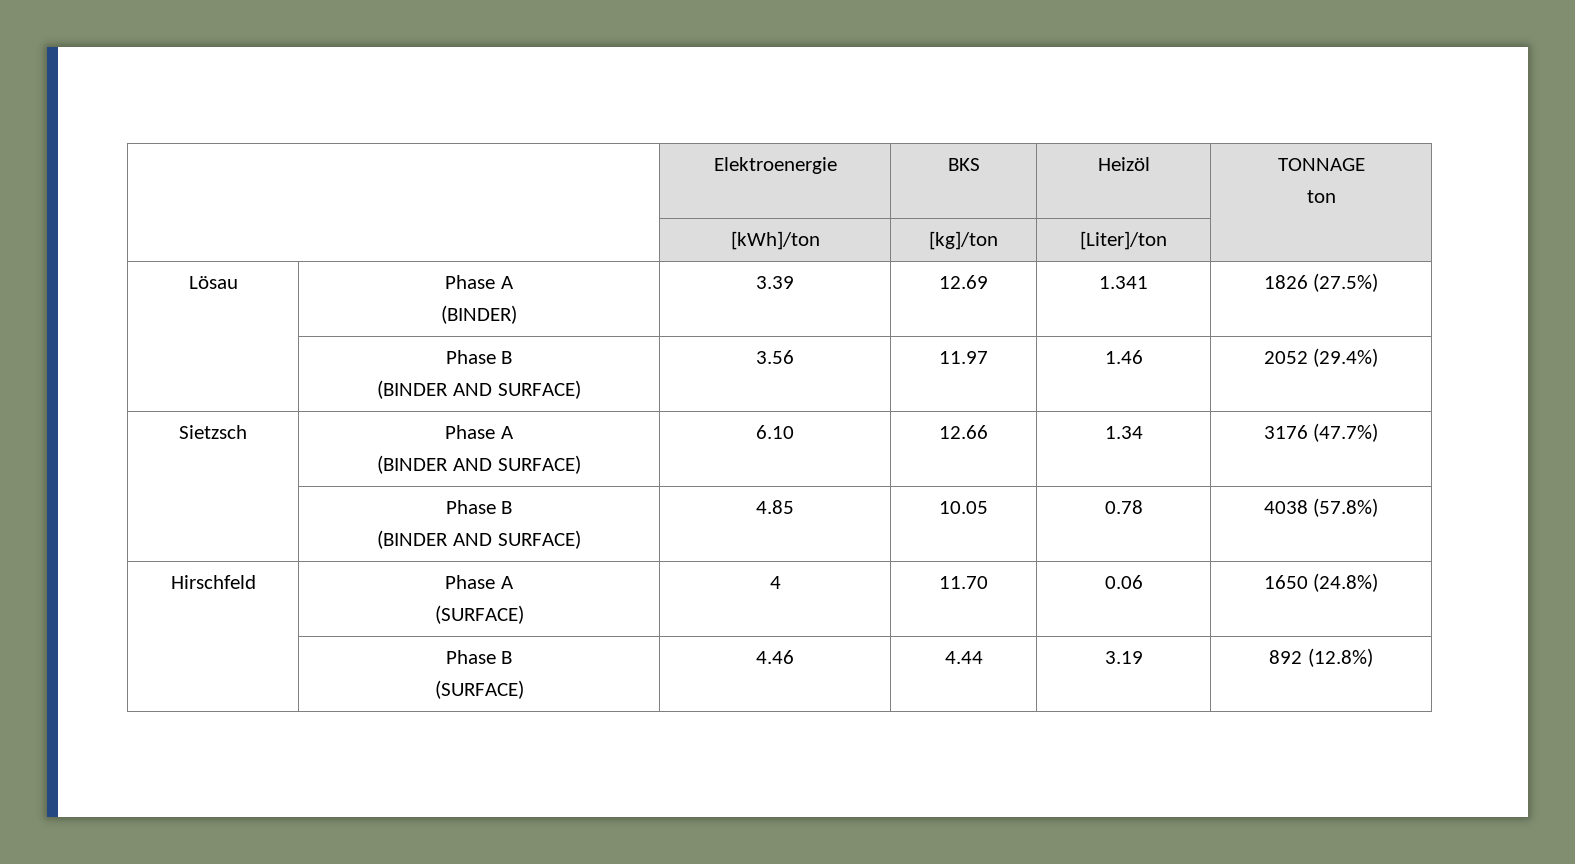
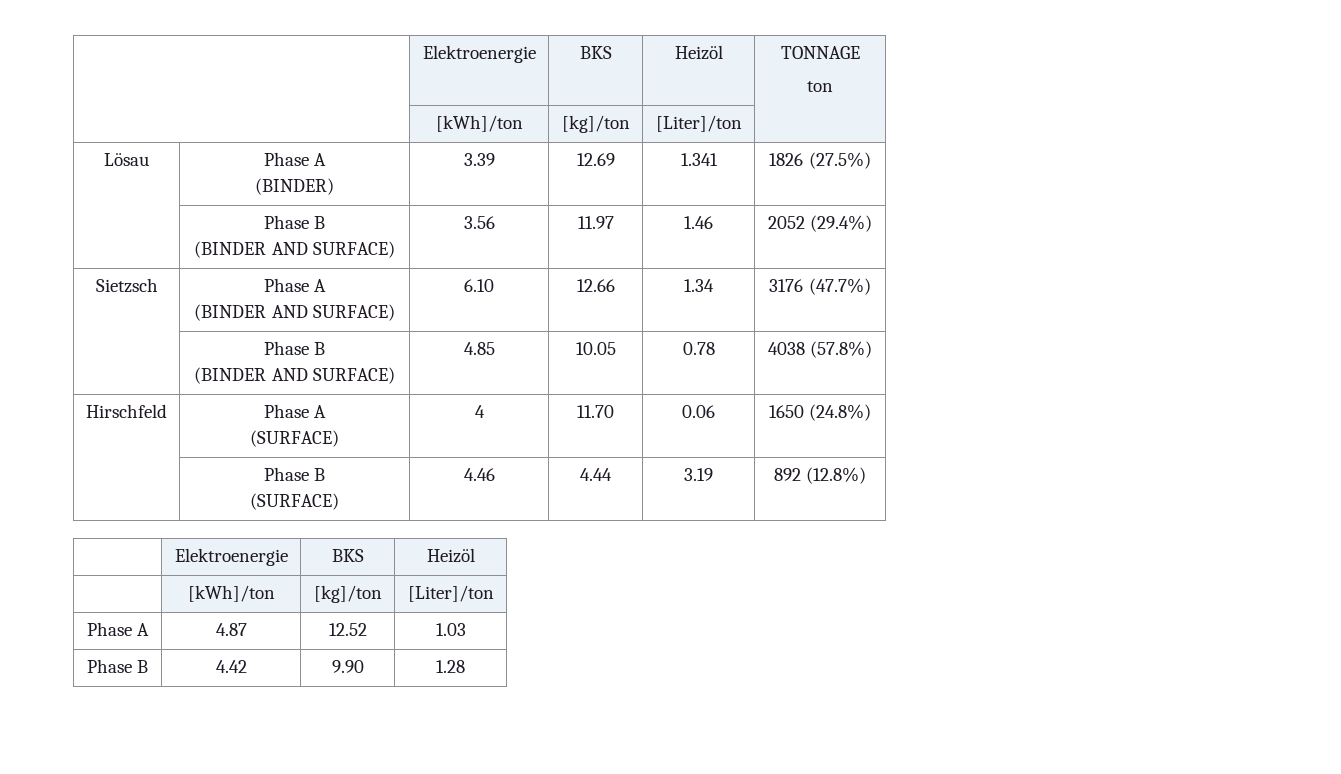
  Hirschfeld | Phase A
  (SURFACE) | 4 | 11.70 | 0.06 | 1650 (24.8%)
  | Phase B
  (SURFACE) | 4.46 | 4.44 | 3.19 | 892 (12.8%)
+ | Elektroenergie | BKS | Heizöl
+ | [kWh]/ton | [kg]/ton | [Liter]/ton
+ Phase A | 4.87 | 12.52 | 1.03
+ Phase B | 4.42 | 9.90 | 1.28

